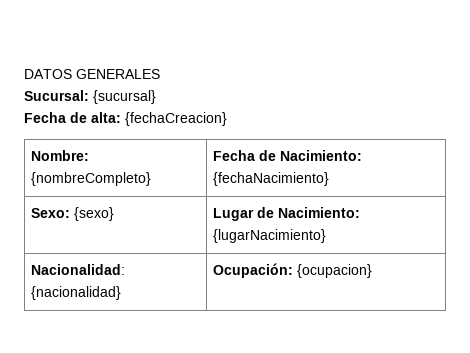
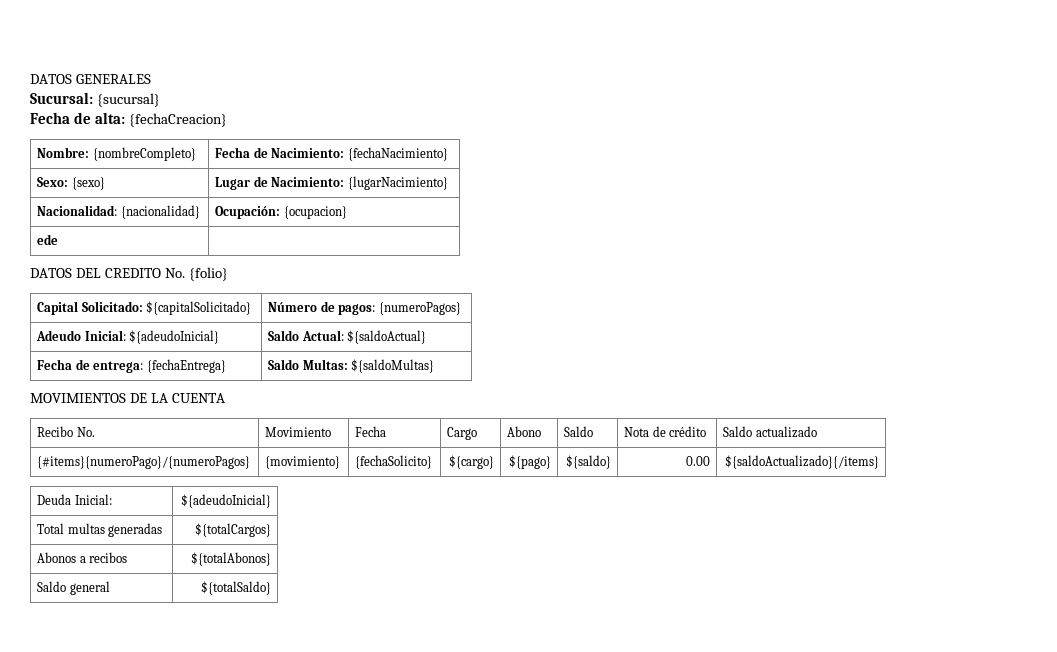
+ ede |
+ DATOS DEL CREDITO No. {folio}
+ Capital Solicitado: ${capitalSolicitado} | Número de pagos: {numeroPagos}
+ Adeudo Inicial: ${adeudoInicial} | Saldo Actual: ${saldoActual}
+ Fecha de entrega: {fechaEntrega} | Saldo Multas: ${saldoMultas}
+ MOVIMIENTOS DE LA CUENTA
+ Recibo No. | Movimiento | Fecha | Cargo | Abono | Saldo | Nota de crédito | Saldo actualizado
+ {#items}{numeroPago}/{numeroPagos} | {movimiento} | {fechaSolicito} | ${cargo} | ${pago} | ${saldo} | 0.00 | ${saldoActualizado}{/items}
+ Deuda Inicial: | ${adeudoInicial}
+ Total multas generadas | ${totalCargos}
+ Abonos a recibos | ${totalAbonos}
+ Saldo general | ${totalSaldo}

